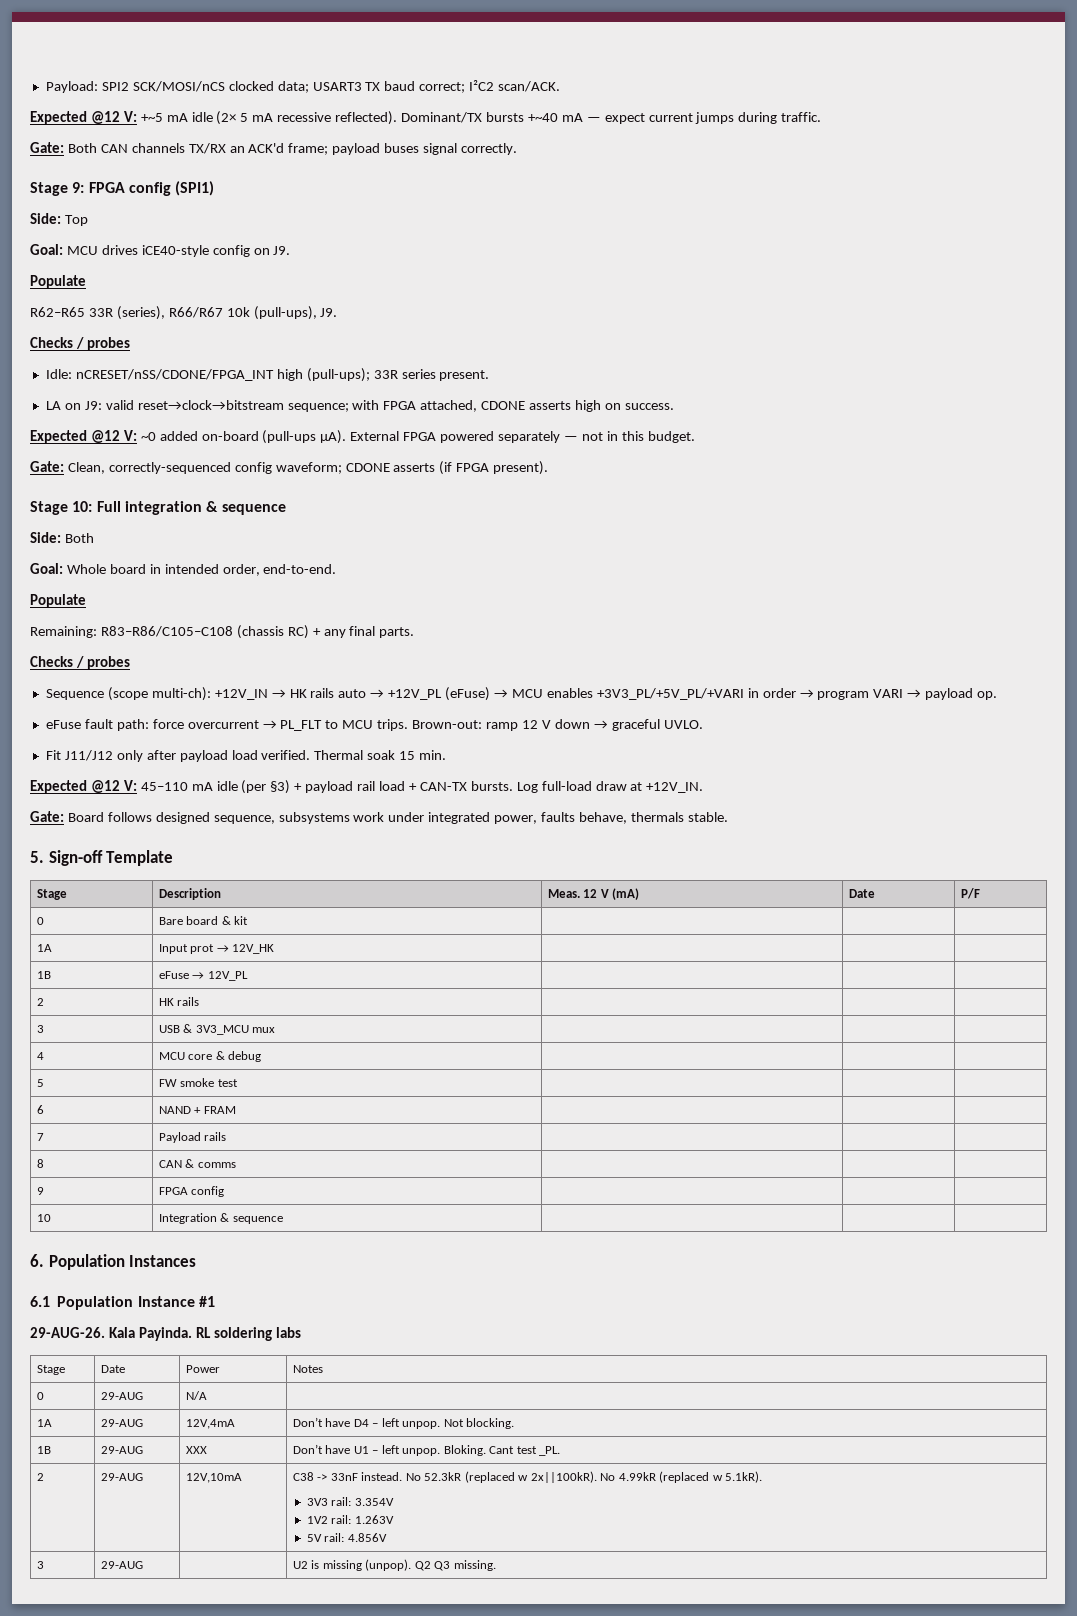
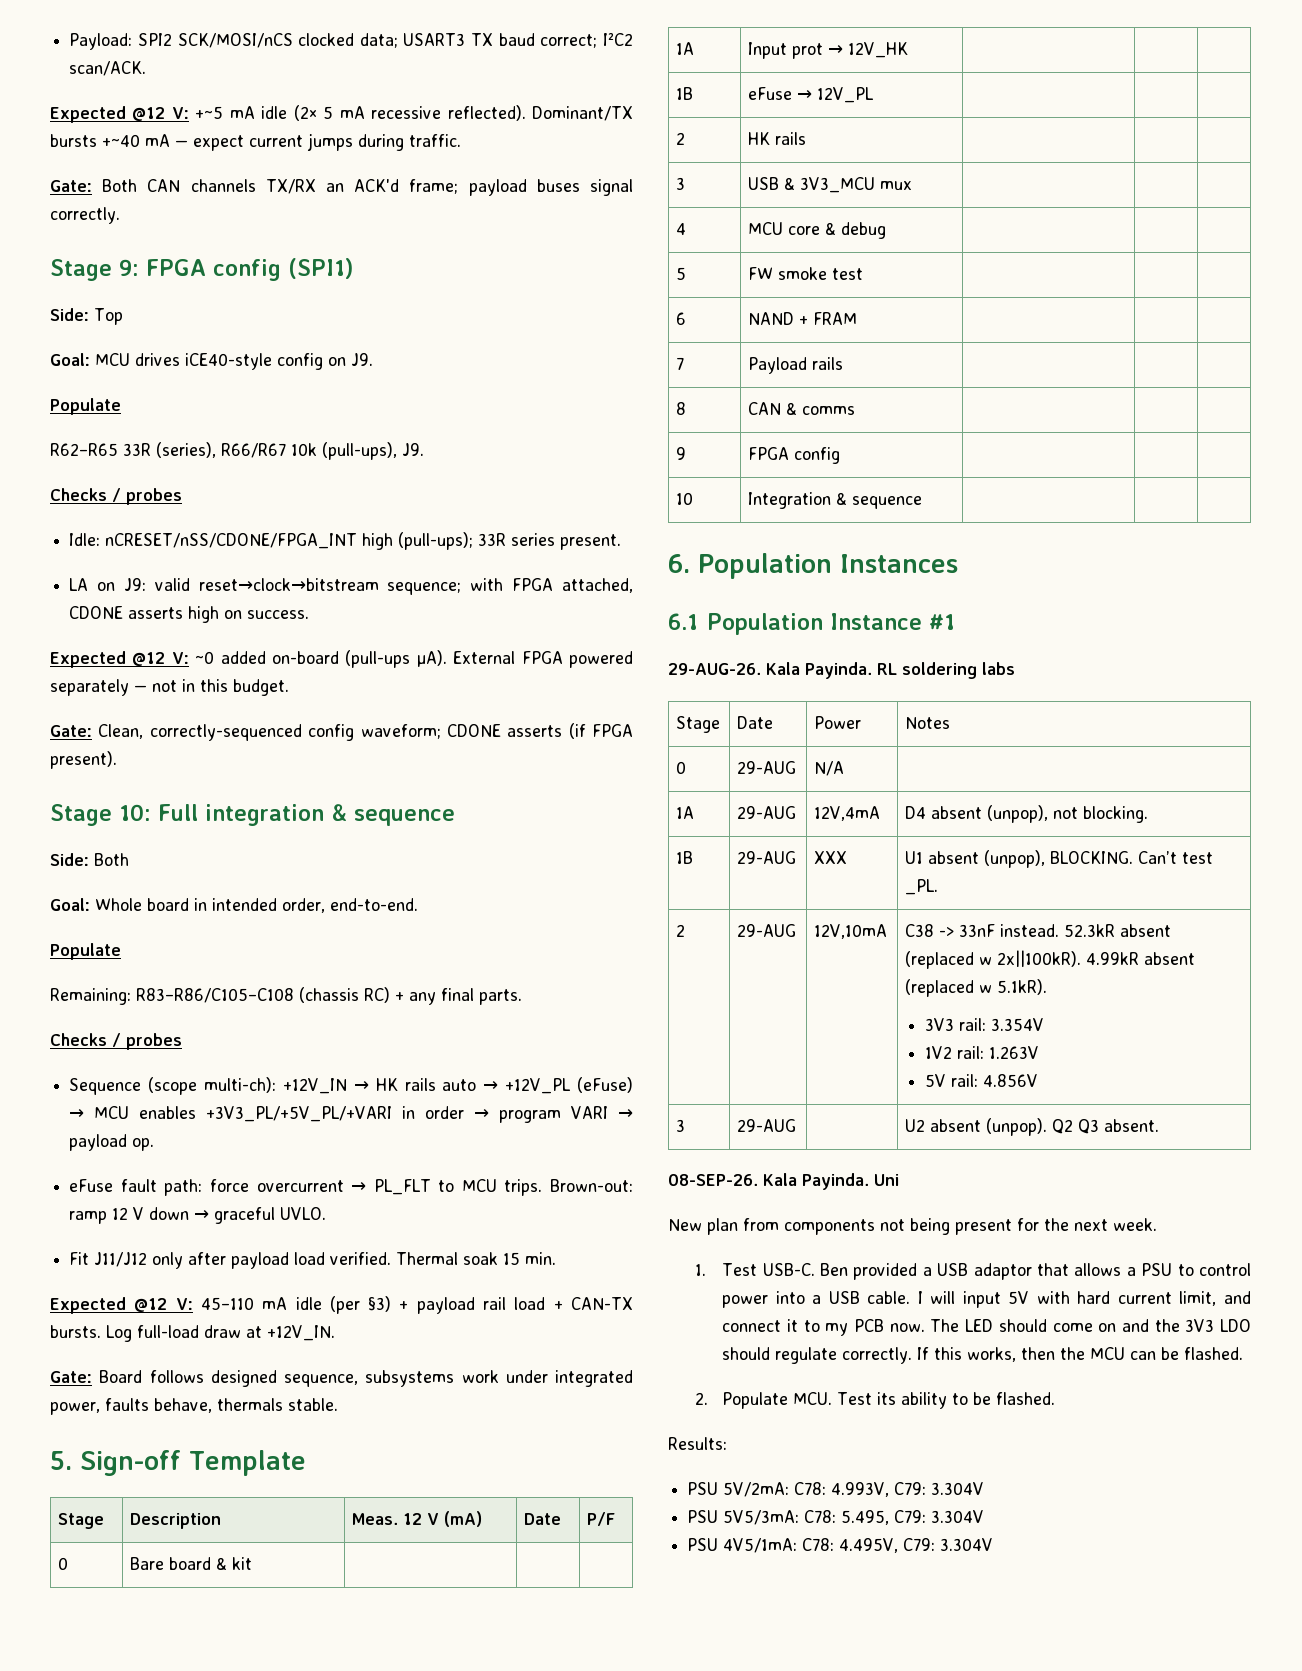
- 1A | 29-AUG | 12V,4mA | Don’t have D4 – left unpop. Not blocking.
- 1B | 29-AUG | XXX | Don’t have U1 – left unpop. Bloking. Cant test _PL.
+ 1A | 29-AUG | 12V,4mA | D4 absent (unpop), not blocking.
+ 1B | 29-AUG | XXX | U1 absent (unpop), BLOCKING. Can’t test _PL.
- 2 | 29-AUG | 12V,10mA | C38 -> 33nF instead. No 52.3kR (replaced w 2x||100kR). No 4.99kR (replaced w 5.1kR).
+ 2 | 29-AUG | 12V,10mA | C38 -> 33nF instead. 52.3kR absent (replaced w 2x||100kR). 4.99kR absent (replaced w 5.1kR).
- 3 | 29-AUG | | U2 is missing (unpop). Q2 Q3 missing.
+ 3 | 29-AUG | | U2 absent (unpop). Q2 Q3 absent.
+ 08-SEP-26. Kala Payinda. Uni
+ New plan from components not being present for the next week.
+ 1. Test USB-C. Ben provided a USB adaptor that allows a PSU to control power into a USB cable. I will input 5V with hard current limit, and connect it to my PCB now. The LED should come on and the 3V3 LDO should regulate correctly. If this works, then the MCU can be flashed.
+ 2. Populate MCU. Test its ability to be flashed.
+ Results:
+ PSU 5V/2mA: C78: 4.993V, C79: 3.304V
+ PSU 5V5/3mA: C78: 5.495, C79: 3.304V
+ PSU 4V5/1mA: C78: 4.495V, C79: 3.304V

